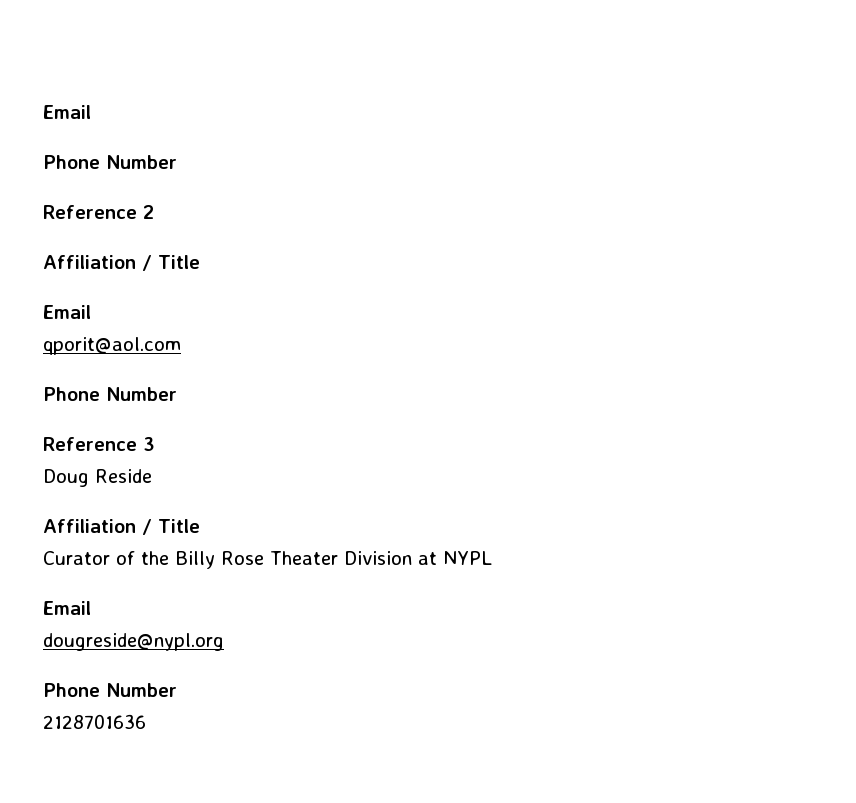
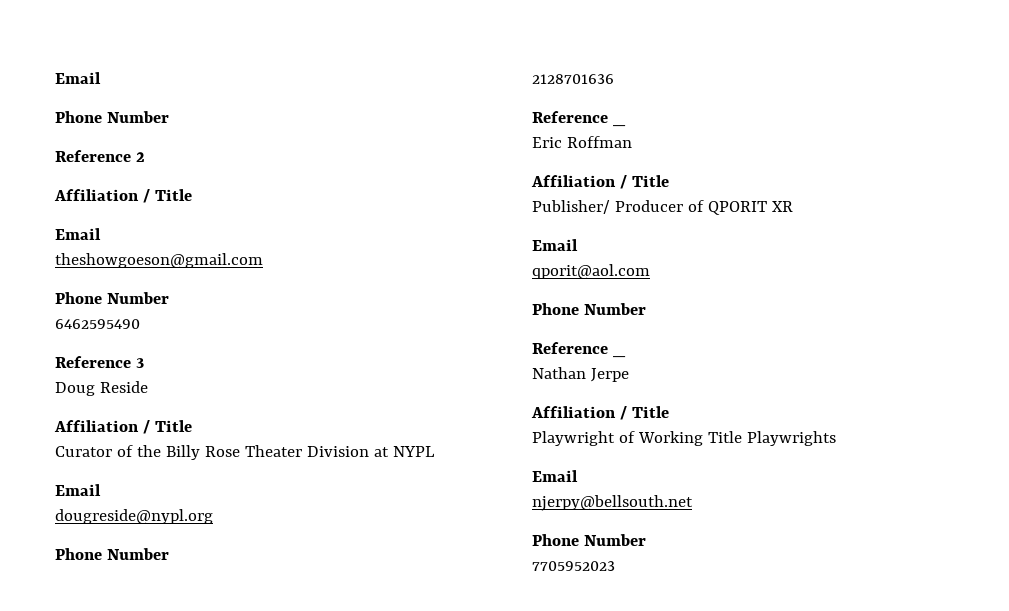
- qporit@aol.com
+ theshowgoeson@gmail.com
  Phone Number
+ 6462595490
  2128701636
+ Reference _
+ Eric Roffman
+ Affiliation / Title
+ Publisher/ Producer of QPORIT XR
+ Email
+ qporit@aol.com
+ Phone Number
+ Reference _
+ Nathan Jerpe
+ Affiliation / Title
+ Playwright of Working Title Playwrights
+ Email
+ njerpy@bellsouth.net
+ Phone Number
+ 7705952023

